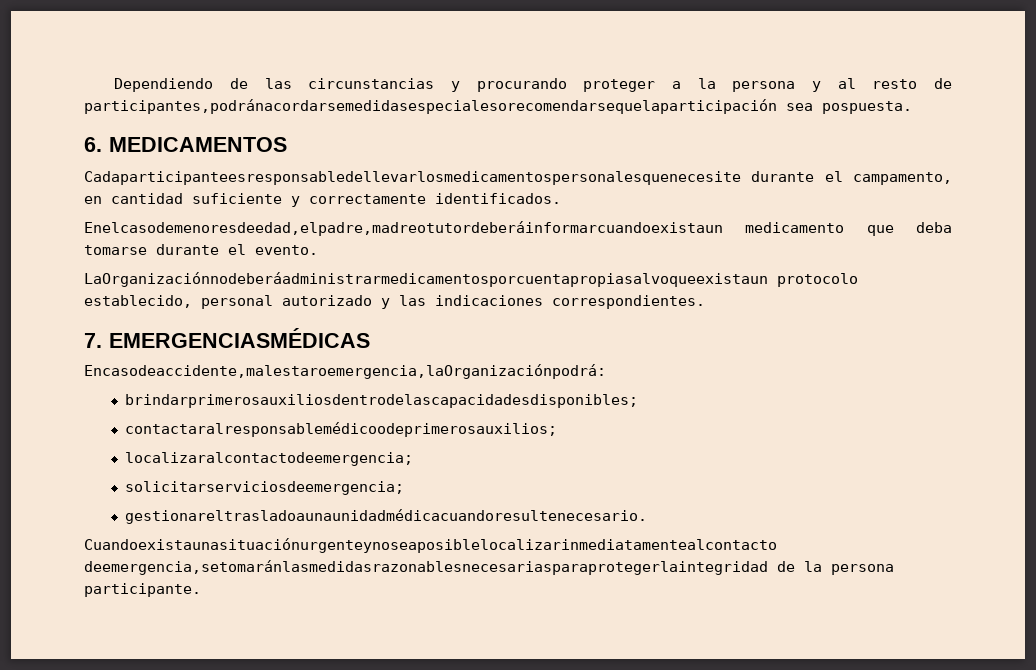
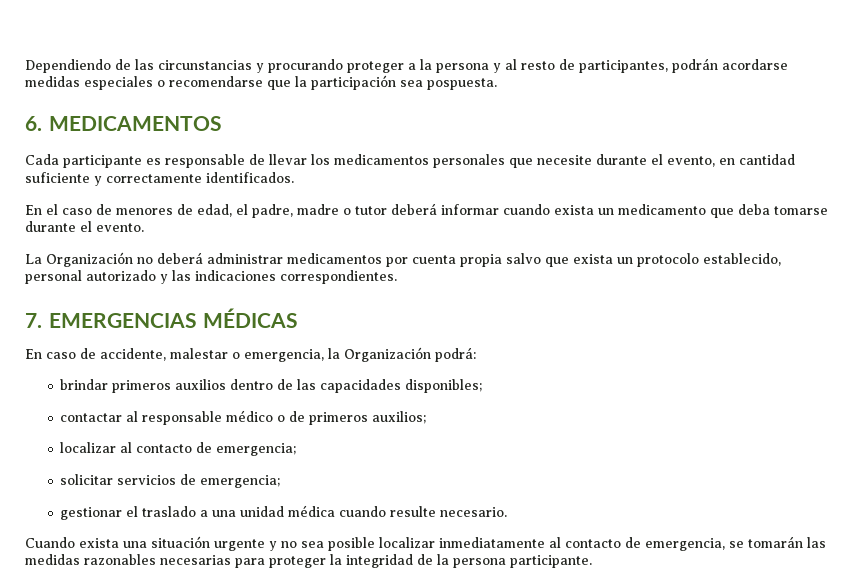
- Dependiendo de las circunstancias y procurando proteger a la persona y al resto de participantes,podránacordarsemedidasespecialesorecomendarsequelaparticipación sea pospuesta.
+ Dependiendo de las circunstancias y procurando proteger a la persona y al resto de participantes, podrán acordarse medidas especiales o recomendarse que la participación sea pospuesta.
  6. MEDICAMENTOS
- Cadaparticipanteesresponsabledellevarlosmedicamentospersonalesquenecesite durante el campamento, en cantidad suficiente y correctamente identificados.
+ Cada participante es responsable de llevar los medicamentos personales que necesite durante el evento, en cantidad suficiente y correctamente identificados.
- Enelcasodemenoresdeedad,elpadre,madreotutordeberáinformarcuandoexistaun medicamento que deba tomarse durante el evento.
+ En el caso de menores de edad, el padre, madre o tutor deberá informar cuando exista un medicamento que deba tomarse durante el evento.
- LaOrganizaciónnodeberáadministrarmedicamentosporcuentapropiasalvoqueexistaun protocolo establecido, personal autorizado y las indicaciones correspondientes.
+ La Organización no deberá administrar medicamentos por cuenta propia salvo que exista un protocolo establecido, personal autorizado y las indicaciones correspondientes.
- 7. EMERGENCIASMÉDICAS
- Encasodeaccidente,malestaroemergencia,laOrganizaciónpodrá:
- brindarprimerosauxiliosdentrodelascapacidadesdisponibles;
- contactaralresponsablemédicoodeprimerosauxilios;
- localizaralcontactodeemergencia;
- solicitarserviciosdeemergencia;
- gestionareltrasladoaunaunidadmédicacuandoresultenecesario.
- Cuandoexistaunasituaciónurgenteynoseaposiblelocalizarinmediatamentealcontacto deemergencia,setomaránlasmedidasrazonablesnecesariasparaprotegerlaintegridad de la persona participante.
+ 7. EMERGENCIAS MÉDICAS
+ En caso de accidente, malestar o emergencia, la Organización podrá:
+ brindar primeros auxilios dentro de las capacidades disponibles;
+ contactar al responsable médico o de primeros auxilios;
+ localizar al contacto de emergencia;
+ solicitar servicios de emergencia;
+ gestionar el traslado a una unidad médica cuando resulte necesario.
+ Cuando exista una situación urgente y no sea posible localizar inmediatamente al contacto de emergencia, se tomarán las medidas razonables necesarias para proteger la integridad de la persona participante.

